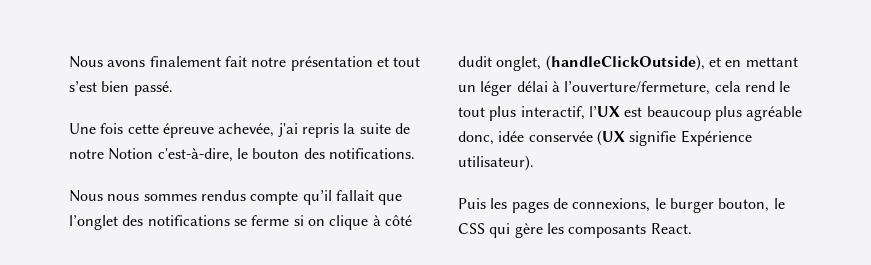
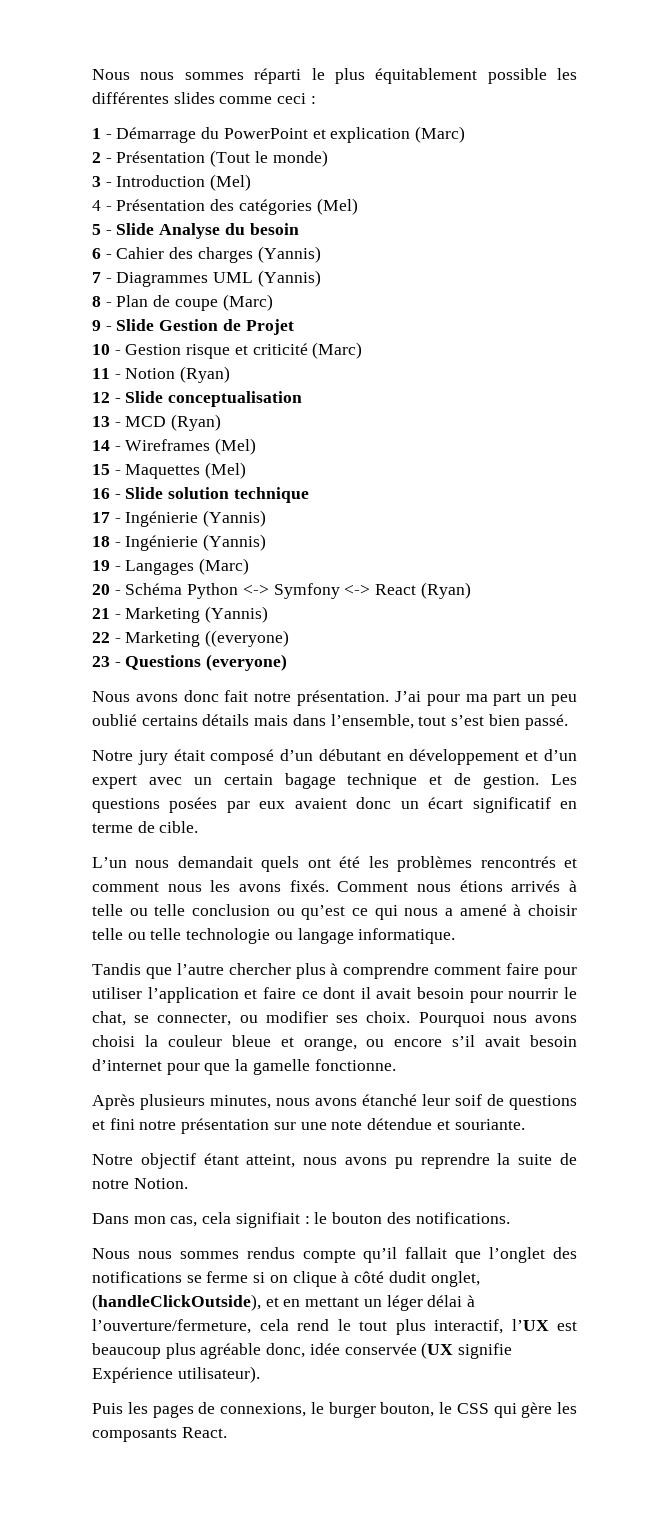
- Nous avons finalement fait notre présentation et tout s’est bien passé.
- Une fois cette épreuve achevée, j'ai repris la suite de notre Notion c'est-à-dire, le bouton des notifications.
+ Nous nous sommes réparti le plus équitablement possible les différentes slides comme ceci :
+ 1 - Démarrage du PowerPoint et explication (Marc)
+ 2 - Présentation (Tout le monde)
+ 3 - Introduction (Mel)
+ 4 - Présentation des catégories (Mel)
+ 5 - Slide Analyse du besoin
+ 6 - Cahier des charges (Yannis)
+ 7 - Diagrammes UML (Yannis)
+ 8 - Plan de coupe (Marc)
+ 9 - Slide Gestion de Projet
+ 10 - Gestion risque et criticité (Marc)
+ 11 - Notion (Ryan)
+ 12 - Slide conceptualisation
+ 13 - MCD (Ryan)
+ 14 - Wireframes (Mel)
+ 15 - Maquettes (Mel)
+ 16 - Slide solution technique
+ 17 - Ingénierie (Yannis)
+ 18 - Ingénierie (Yannis)
+ 19 - Langages (Marc)
+ 20 - Schéma Python <-> Symfony <-> React (Ryan)
+ 21 - Marketing (Yannis)
+ 22 - Marketing ((everyone)
+ 23 - Questions (everyone)
+ Nous avons donc fait notre présentation. J’ai pour ma part un peu oublié certains détails mais dans l’ensemble, tout s’est bien passé.
+ Notre jury était composé d’un débutant en développement et d’un expert avec un certain bagage technique et de gestion. Les questions posées par eux avaient donc un écart significatif en terme de cible.
+ L’un nous demandait quels ont été les problèmes rencontrés et comment nous les avons fixés. Comment nous étions arrivés à telle ou telle conclusion ou qu’est ce qui nous a amené à choisir telle ou telle technologie ou langage informatique.
+ Tandis que l’autre chercher plus à comprendre comment faire pour utiliser l’application et faire ce dont il avait besoin pour nourrir le chat, se connecter, ou modifier ses choix. Pourquoi nous avons choisi la couleur bleue et orange, ou encore s’il avait besoin d’internet pour que la gamelle fonctionne.
+ Après plusieurs minutes, nous avons étanché leur soif de questions et fini notre présentation sur une note détendue et souriante.
+ Notre objectif étant atteint, nous avons pu reprendre la suite de notre Notion.
+ Dans mon cas, cela signifiait : le bouton des notifications.

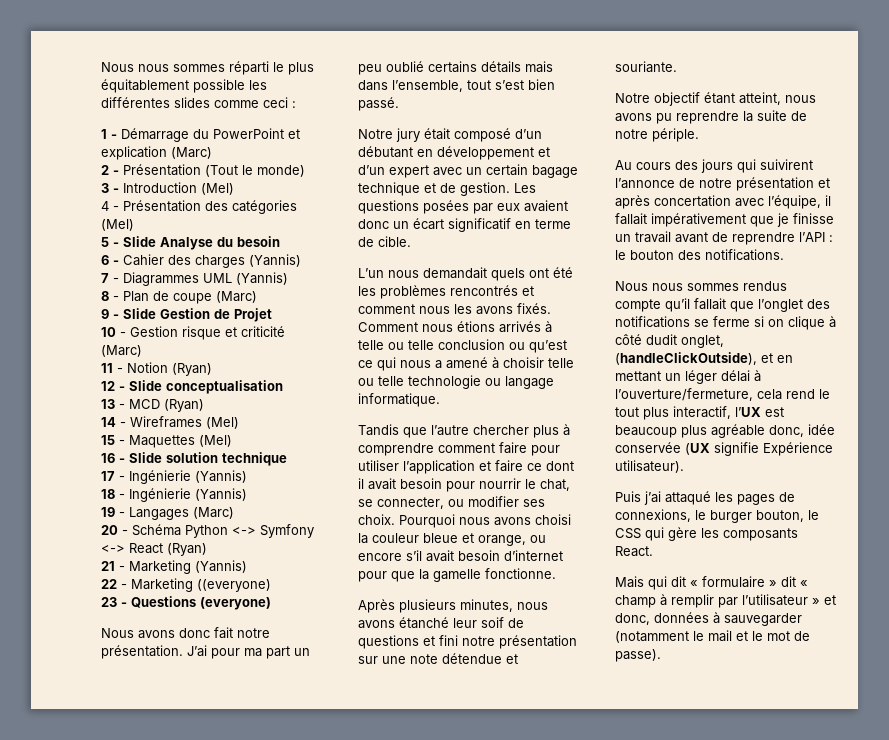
- Notre objectif étant atteint, nous avons pu reprendre la suite de notre Notion.
- Dans mon cas, cela signifiait : le bouton des notifications.
+ Notre objectif étant atteint, nous avons pu reprendre la suite de notre périple.
+ Au cours des jours qui suivirent l’annonce de notre présentation et après concertation avec l’équipe, il fallait impérativement que je finisse un travail avant de reprendre l’API : le bouton des notifications.
- Puis les pages de connexions, le burger bouton, le CSS qui gère les composants React.
+ Puis j’ai attaqué les pages de connexions, le burger bouton, le CSS qui gère les composants React.
+ Mais qui dit « formulaire » dit « champ à remplir par l’utilisateur » et donc, données à sauvegarder (notamment le mail et le mot de passe).

